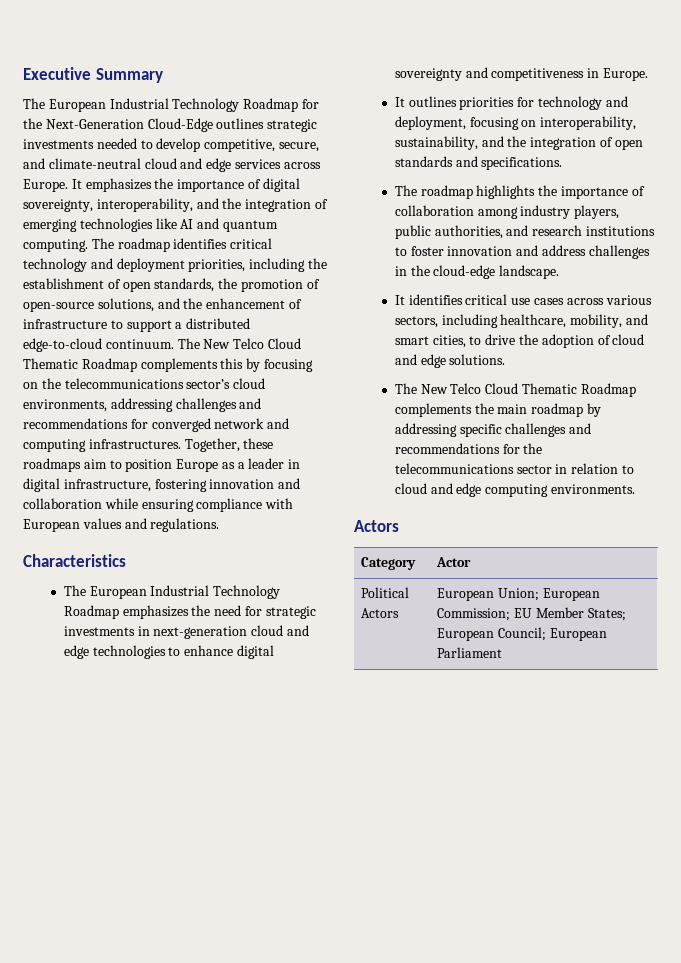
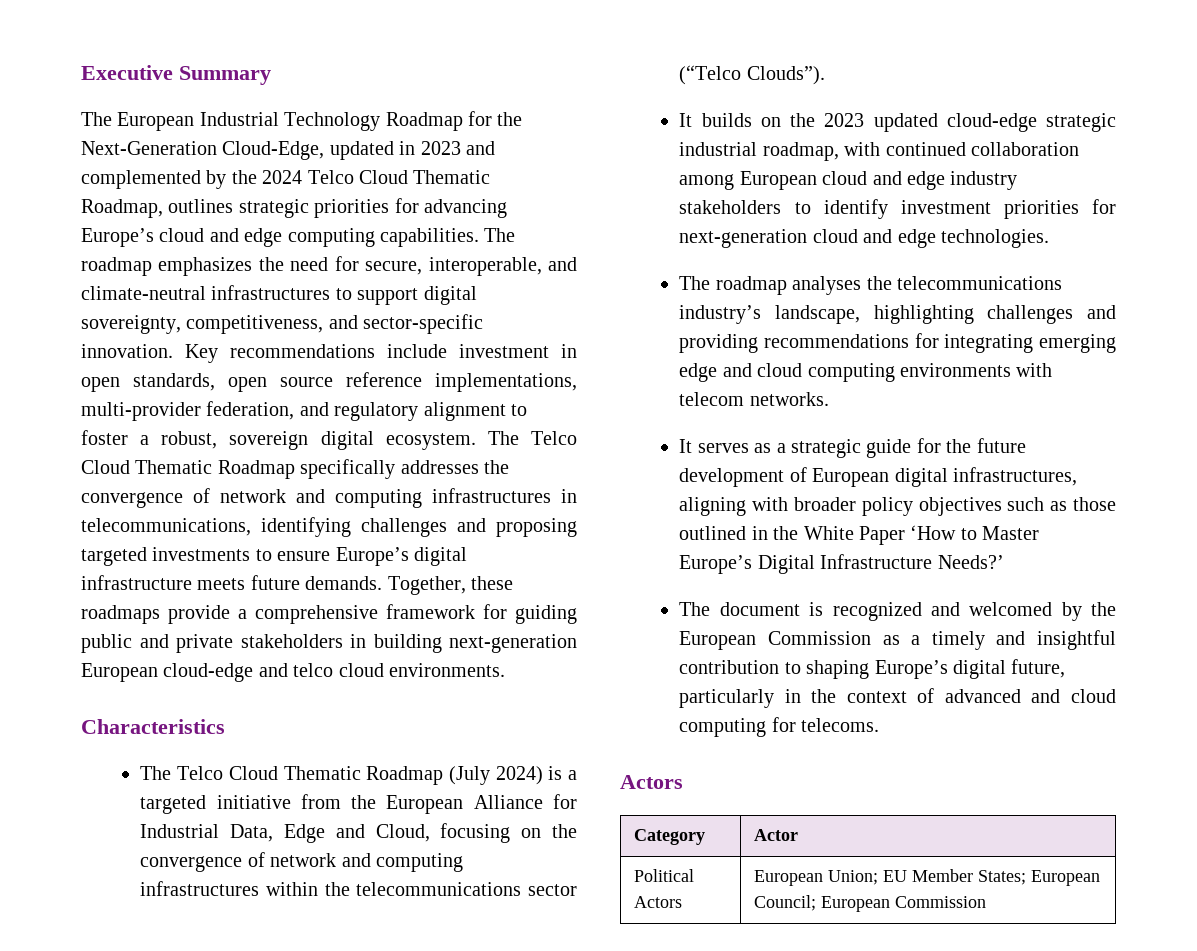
- The European Industrial Technology Roadmap for the Next-Generation Cloud-Edge outlines strategic investments needed to develop competitive, secure, and climate-neutral cloud and edge services across Europe. It emphasizes the importance of digital sovereignty, interoperability, and the integration of emerging technologies like AI and quantum computing. The roadmap identifies critical technology and deployment priorities, including the establishment of open standards, the promotion of open-source solutions, and the enhancement of infrastructure to support a distributed edge-to-cloud continuum. The New Telco Cloud Thematic Roadmap complements this by focusing on the telecommunications sector’s cloud environments, addressing challenges and recommendations for converged network and computing infrastructures. Together, these roadmaps aim to position Europe as a leader in digital infrastructure, fostering innovation and collaboration while ensuring compliance with European values and regulations.
+ The European Industrial Technology Roadmap for the Next-Generation Cloud-Edge, updated in 2023 and complemented by the 2024 Telco Cloud Thematic Roadmap, outlines strategic priorities for advancing Europe’s cloud and edge computing capabilities. The roadmap emphasizes the need for secure, interoperable, and climate-neutral infrastructures to support digital sovereignty, competitiveness, and sector-specific innovation. Key recommendations include investment in open standards, open source reference implementations, multi-provider federation, and regulatory alignment to foster a robust, sovereign digital ecosystem. The Telco Cloud Thematic Roadmap specifically addresses the convergence of network and computing infrastructures in telecommunications, identifying challenges and proposing targeted investments to ensure Europe’s digital infrastructure meets future demands. Together, these roadmaps provide a comprehensive framework for guiding public and private stakeholders in building next-generation European cloud-edge and telco cloud environments.
  Characteristics
- The European Industrial Technology Roadmap emphasizes the need for strategic investments in next-generation cloud and edge technologies to enhance digital sovereignty and competitiveness in Europe.
- It outlines priorities for technology and deployment, focusing on interoperability, sustainability, and the integration of open standards and specifications.
- The roadmap highlights the importance of collaboration among industry players, public authorities, and research institutions to foster innovation and address challenges in the cloud-edge landscape.
- It identifies critical use cases across various sectors, including healthcare, mobility, and smart cities, to drive the adoption of cloud and edge solutions.
- The New Telco Cloud Thematic Roadmap complements the main roadmap by addressing specific challenges and recommendations for the telecommunications sector in relation to cloud and edge computing environments.
+ The Telco Cloud Thematic Roadmap (July 2024) is a targeted initiative from the European Alliance for Industrial Data, Edge and Cloud, focusing on the convergence of network and computing infrastructures within the telecommunications sector (“Telco Clouds”).
+ It builds on the 2023 updated cloud-edge strategic industrial roadmap, with continued collaboration among European cloud and edge industry stakeholders to identify investment priorities for next-generation cloud and edge technologies.
+ The roadmap analyses the telecommunications industry’s landscape, highlighting challenges and providing recommendations for integrating emerging edge and cloud computing environments with telecom networks.
+ It serves as a strategic guide for the future development of European digital infrastructures, aligning with broader policy objectives such as those outlined in the White Paper ‘How to Master Europe’s Digital Infrastructure Needs?’
+ The document is recognized and welcomed by the European Commission as a timely and insightful contribution to shaping Europe’s digital future, particularly in the context of advanced and cloud computing for telecoms.
- Political Actors | European Union; European Commission; EU Member States; European Council; European Parliament
+ Political Actors | European Union; EU Member States; European Council; European Commission

